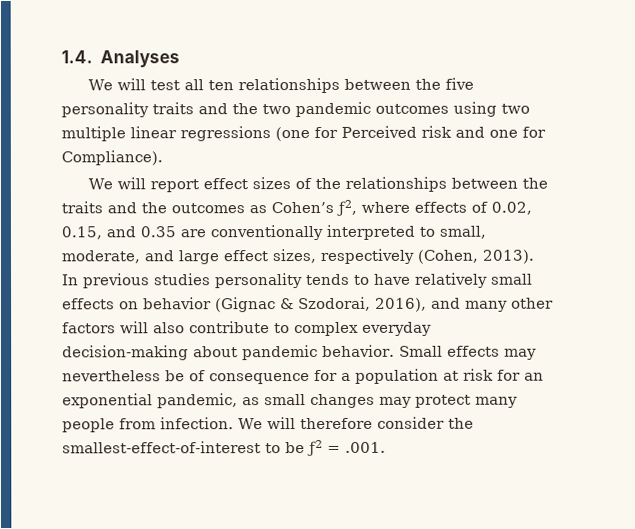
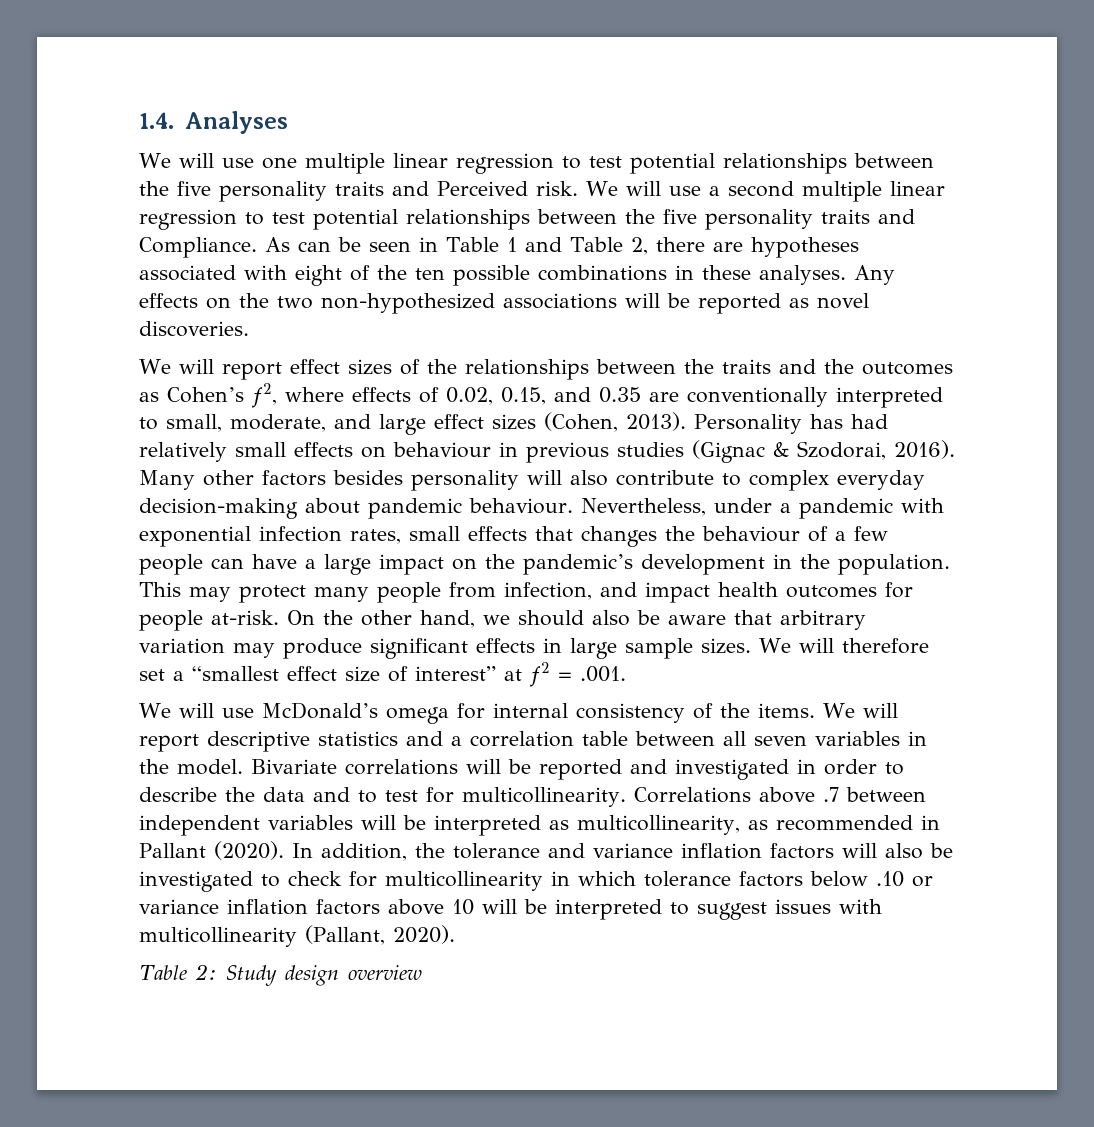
- We will test all ten relationships between the five personality traits and the two pandemic outcomes using two multiple linear regressions (one for Perceived risk and one for Compliance).
+ We will use one multiple linear regression to test potential relationships between the five personality traits and Perceived risk. We will use a second multiple linear regression to test potential relationships between the five personality traits and Compliance. As can be seen in Table 1 and Table 2, there are hypotheses associated with eight of the ten possible combinations in these analyses. Any effects on the two non-hypothesized associations will be reported as novel discoveries.
- We will report effect sizes of the relationships between the traits and the outcomes as Cohen’s ƒ2, where effects of 0.02, 0.15, and 0.35 are conventionally interpreted to small, moderate, and large effect sizes, respectively (Cohen, 2013). In previous studies personality tends to have relatively small effects on behavior (Gignac & Szodorai, 2016), and many other factors will also contribute to complex everyday decision-making about pandemic behavior. Small effects may nevertheless be of consequence for a population at risk for an exponential pandemic, as small changes may protect many people from infection. We will therefore consider the smallest-effect-of-interest to be ƒ2 = .001.
+ We will report effect sizes of the relationships between the traits and the outcomes as Cohen’s ƒ2, where effects of 0.02, 0.15, and 0.35 are conventionally interpreted to small, moderate, and large effect sizes (Cohen, 2013). Personality has had relatively small effects on behaviour in previous studies (Gignac & Szodorai, 2016). Many other factors besides personality will also contribute to complex everyday decision-making about pandemic behaviour. Nevertheless, under a pandemic with exponential infection rates, small effects that changes the behaviour of a few people can have a large impact on the pandemic’s development in the population. This may protect many people from infection, and impact health outcomes for people at-risk. On the other hand, we should also be aware that arbitrary variation may produce significant effects in large sample sizes. We will therefore set a “smallest effect size of interest” at ƒ2 = .001.
+ We will use McDonald’s omega for internal consistency of the items. We will report descriptive statistics and a correlation table between all seven variables in the model. Bivariate correlations will be reported and investigated in order to describe the data and to test for multicollinearity. Correlations above .7 between independent variables will be interpreted as multicollinearity, as recommended in Pallant (2020). In addition, the tolerance and variance inflation factors will also be investigated to check for multicollinearity in which tolerance factors below .10 or variance inflation factors above 10 will be interpreted to suggest issues with multicollinearity (Pallant, 2020).
+ Table 2: Study design overview

